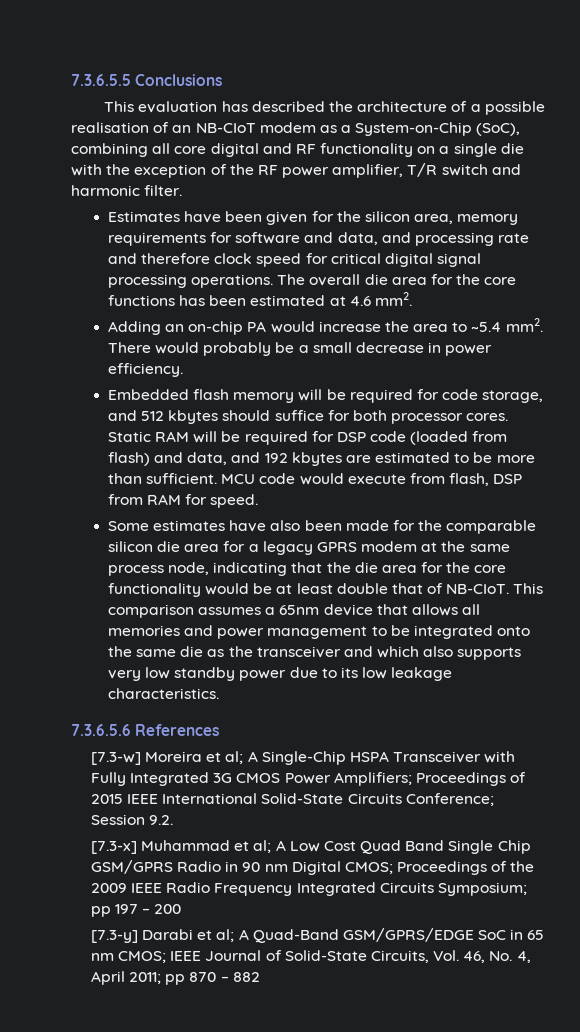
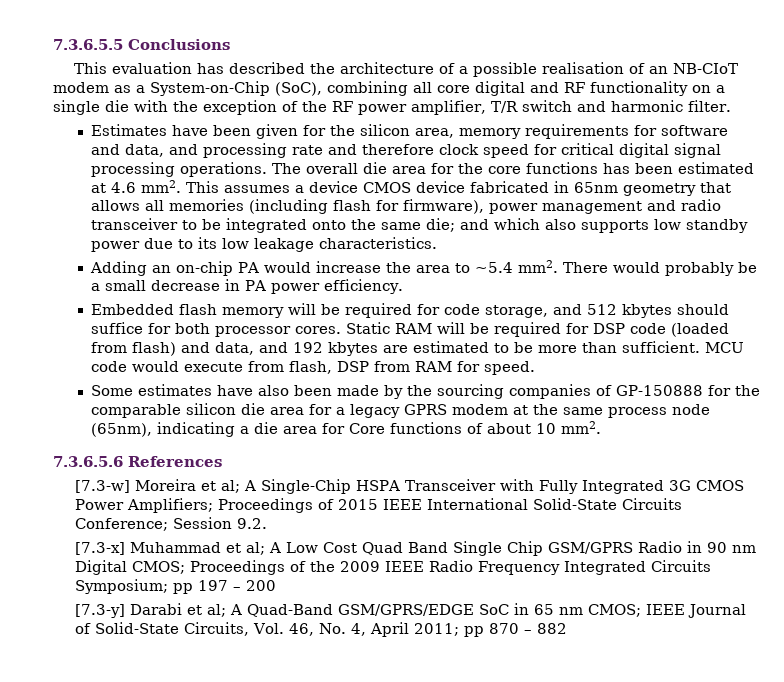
+ This assumes a device CMOS device fabricated in 65nm geometry that allows all memories (including flash for firmware), power management and radio transceiver to be integrated onto the same die; and which also supports low standby power due to its low leakage characteristics.
- There would probably be a small decrease in power efficiency.
+ There would probably be a small decrease in PA power efficiency.
- Some estimates have also been made for the comparable silicon die area for a legacy GPRS modem at the same process node, indicating that the die area for the core functionality would be at least double that of NB-CIoT. This comparison assumes a 65nm device that allows all memories and power management to be integrated onto the same die as the transceiver and which also supports very low standby power due to its low leakage characteristics.
+ Some estimates have also been made by the sourcing companies of GP-150888 for the comparable silicon die area for a legacy GPRS modem at the same process node (65nm), indicating a die area for Core functions of about 10 mm2.

